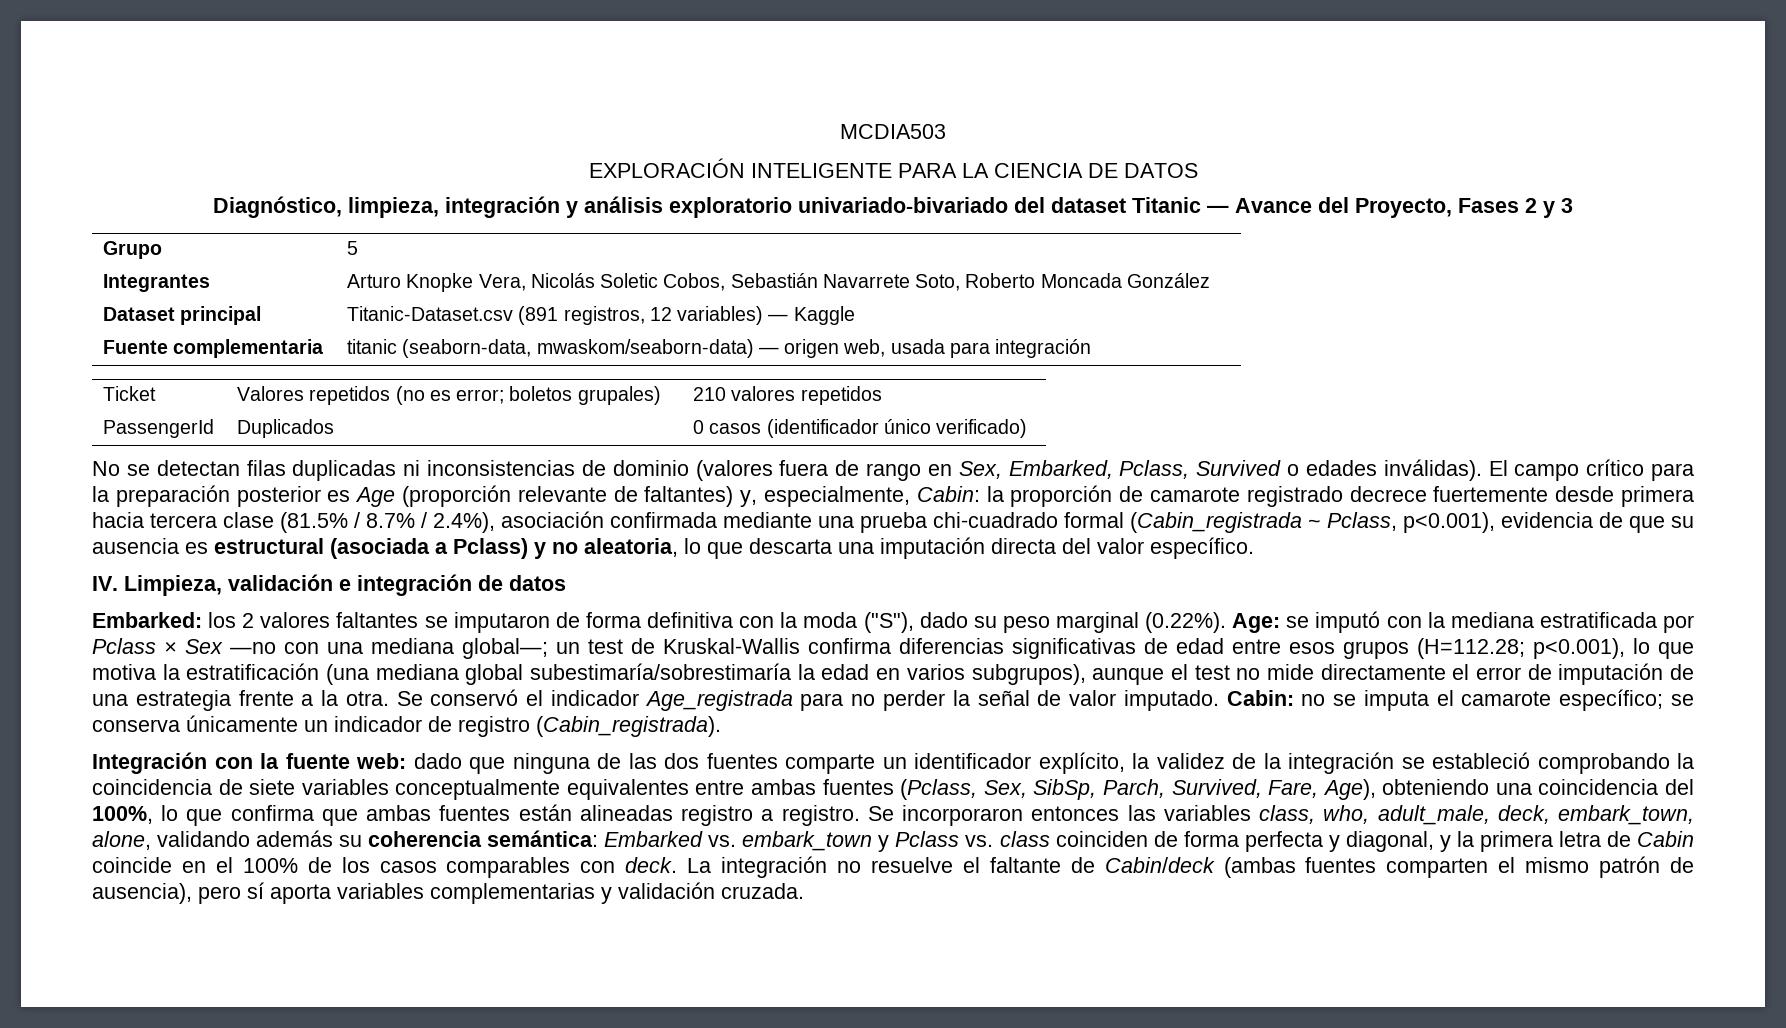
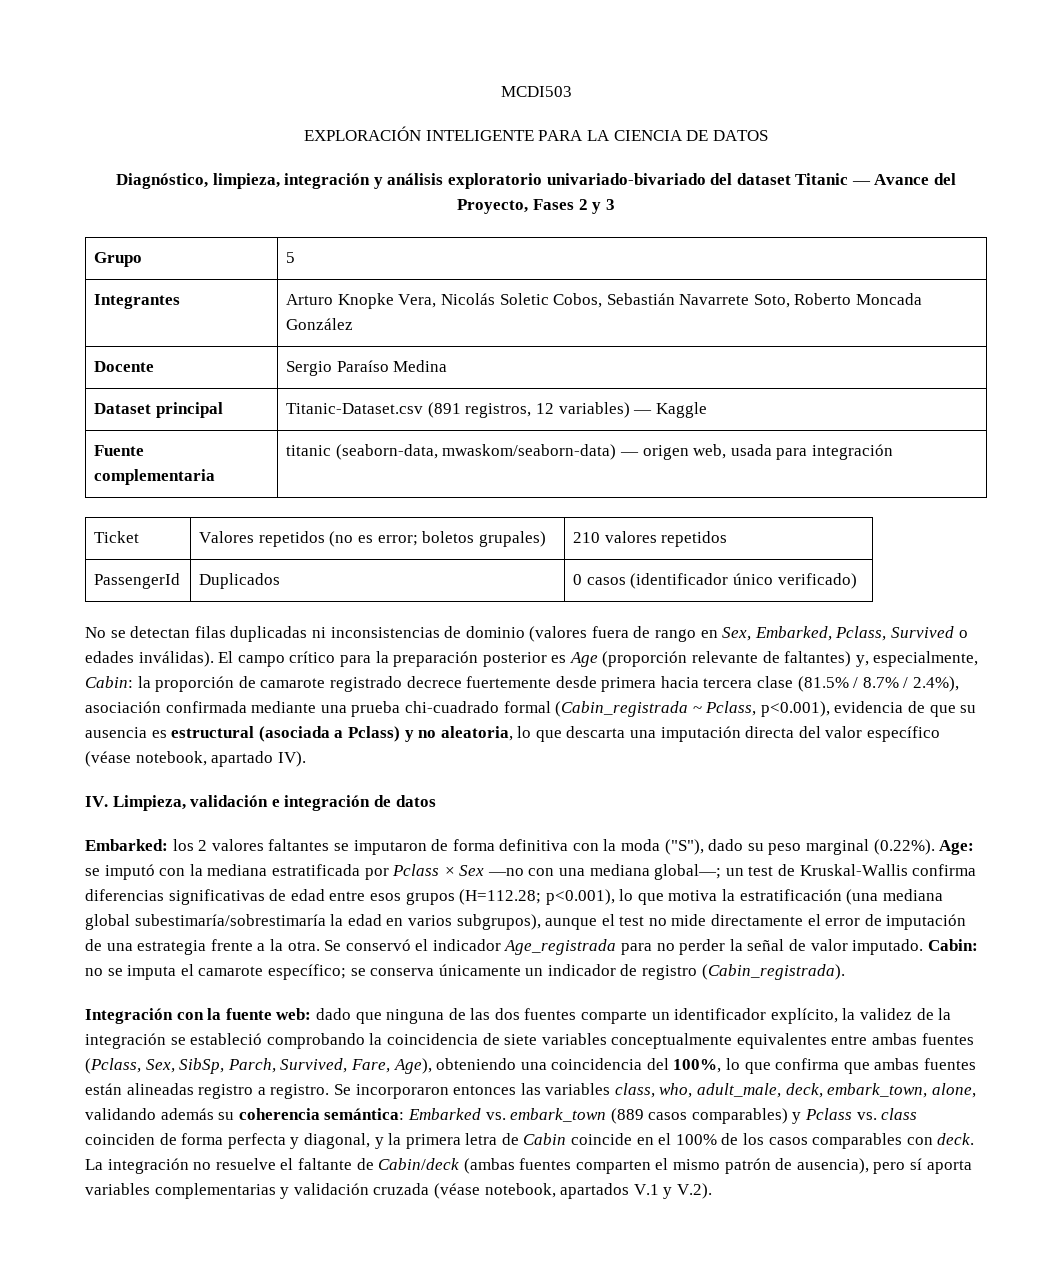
- MCDIA503
+ MCDI503
+ Docente | Sergio Paraíso Medina
- la proporción de camarote registrado decrece fuertemente desde primera hacia tercera clase (81.5% / 8.7% / 2.4%), asociación confirmada mediante una prueba chi-cuadrado formal (Cabin_registrada ~ Pclass, p<0.001), evidencia de que su ausencia es estructural (asociada a Pclass) y no aleatoria, lo que descarta una imputación directa del valor específico.
+ la proporción de camarote registrado decrece fuertemente desde primera hacia tercera clase (81.5% / 8.7% / 2.4%), asociación confirmada mediante una prueba chi-cuadrado formal (Cabin_registrada ~ Pclass, p<0.001), evidencia de que su ausencia es estructural (asociada a Pclass) y no aleatoria, lo que descarta una imputación directa del valor específico (véase notebook, apartado IV).
- Se incorporaron entonces las variables class, who, adult_male, deck, embark_town, alone, validando además su coherencia semántica: Embarked vs. embark_town y Pclass vs. class coinciden de forma perfecta y diagonal, y la primera letra de Cabin coincide en el 100% de los casos comparables con deck.
+ Se incorporaron entonces las variables class, who, adult_male, deck, embark_town, alone, validando además su coherencia semántica: Embarked vs. embark_town (889 casos comparables) y Pclass vs. class coinciden de forma perfecta y diagonal, y la primera letra de Cabin coincide en el 100% de los casos comparables con deck.
- La integración no resuelve el faltante de Cabin/deck (ambas fuentes comparten el mismo patrón de ausencia), pero sí aporta variables complementarias y validación cruzada.
+ La integración no resuelve el faltante de Cabin/deck (ambas fuentes comparten el mismo patrón de ausencia), pero sí aporta variables complementarias y validación cruzada (véase notebook, apartados V.1 y V.2).

